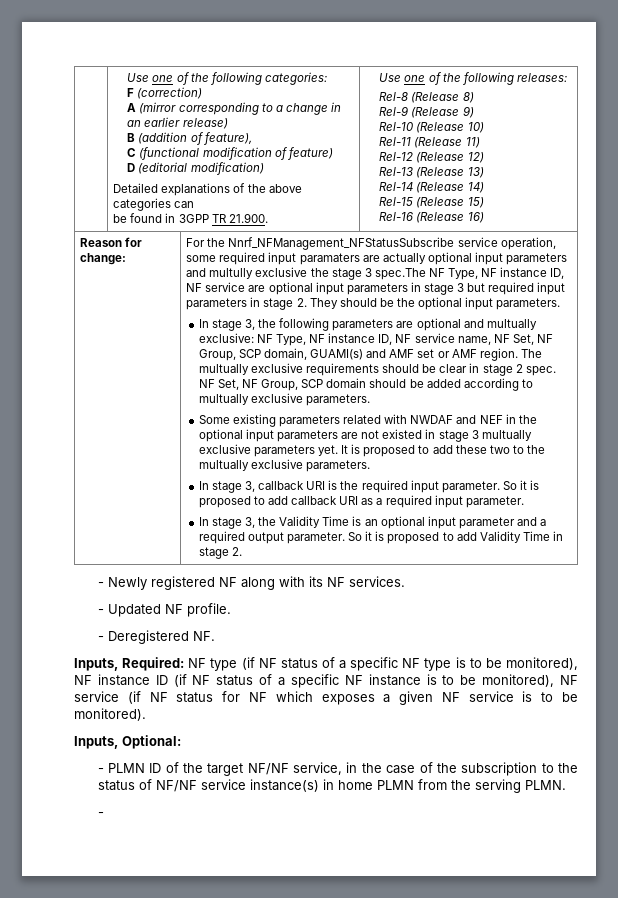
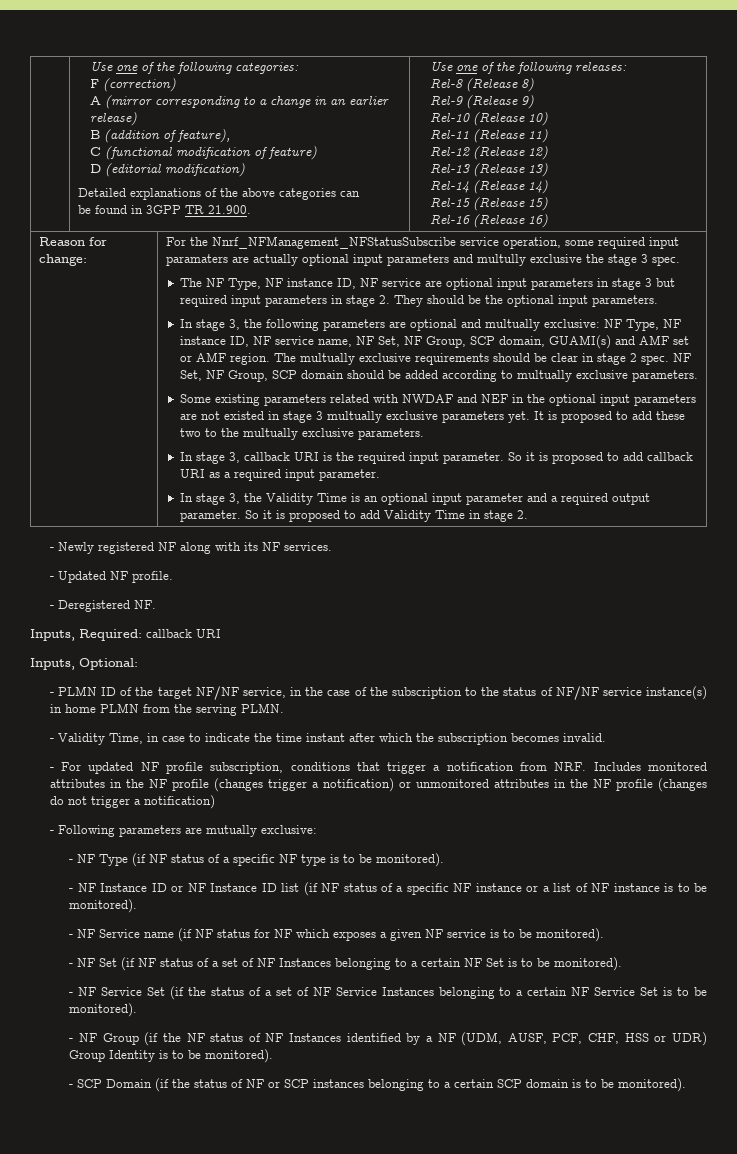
- For the Nnrf_NFManagement_NFStatusSubscribe service operation, some required input paramaters are actually optional input parameters and multully exclusive the stage 3 spec.The NF Type, NF instance ID, NF service are optional input parameters in stage 3 but required input parameters in stage 2. They should be the optional input parameters.
+ For the Nnrf_NFManagement_NFStatusSubscribe service operation, some required input paramaters are actually optional input parameters and multully exclusive the stage 3 spec.
+ The NF Type, NF instance ID, NF service are optional input parameters in stage 3 but required input parameters in stage 2. They should be the optional input parameters.
- Inputs, Required: NF type (if NF status of a specific NF type is to be monitored), NF instance ID (if NF status of a specific NF instance is to be monitored), NF service (if NF status for NF which exposes a given NF service is to be monitored).
+ Inputs, Required: callback URI
  - PLMN ID of the target NF/NF service, in the case of the subscription to the status of NF/NF service instance(s) in home PLMN from the serving PLMN.
- -
+ - Validity Time, in case to indicate the time instant after which the subscription becomes invalid.
+ - For updated NF profile subscription, conditions that trigger a notification from NRF. Includes monitored attributes in the NF profile (changes trigger a notification) or unmonitored attributes in the NF profile (changes do not trigger a notification)
+ - Following parameters are mutually exclusive:
+ - NF Type (if NF status of a specific NF type is to be monitored).
+ - NF Instance ID or NF Instance ID list (if NF status of a specific NF instance or a list of NF instance is to be monitored).
+ - NF Service name (if NF status for NF which exposes a given NF service is to be monitored).
+ - NF Set (if NF status of a set of NF Instances belonging to a certain NF Set is to be monitored).
+ - NF Service Set (if the status of a set of NF Service Instances belonging to a certain NF Service Set is to be monitored).
+ - NF Group (if the NF status of NF Instances identified by a NF (UDM, AUSF, PCF, CHF, HSS or UDR) Group Identity is to be monitored).
+ - SCP Domain (if the status of NF or SCP instances belonging to a certain SCP domain is to be monitored).

